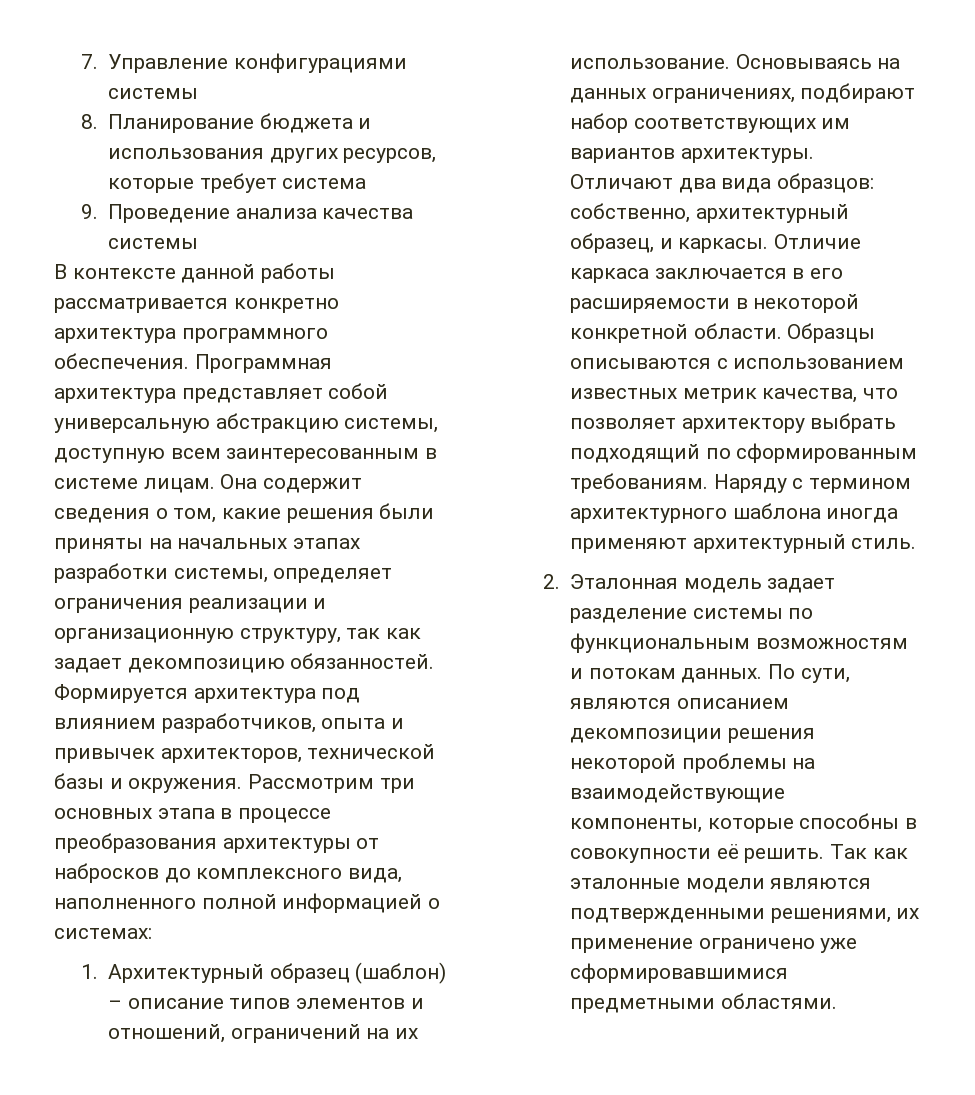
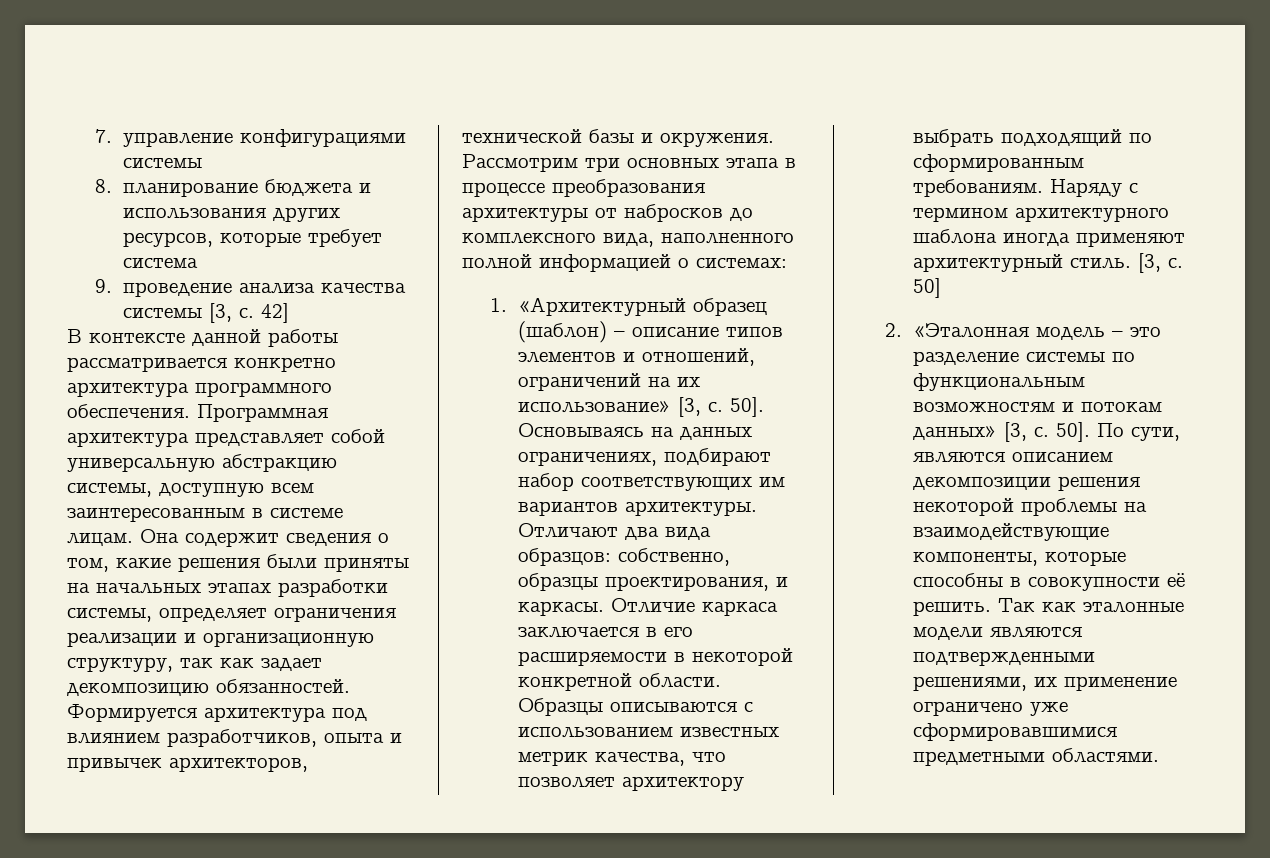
- 7. Управление конфигурациями системы
+ 7. управление конфигурациями системы
- 8. Планирование бюджета и использования других ресурсов, которые требует система
+ 8. планирование бюджета и использования других ресурсов, которые требует система
- 9. Проведение анализа качества системы
+ 9. проведение анализа качества системы [3, с. 42]
- 1. Архитектурный образец (шаблон) – описание типов элементов и отношений, ограничений на их использование.
+ 1. «Архитектурный образец (шаблон) – описание типов элементов и отношений, ограничений на их использование» [3, с. 50].
- Отличают два вида образцов: собственно, архитектурный образец, и каркасы.
+ Отличают два вида образцов: собственно, образцы проектирования, и каркасы.
- Наряду с термином архитектурного шаблона иногда применяют архитектурный стиль.
- 2. Эталонная модель задает разделение системы по функциональным возможностям и потокам данных.
+ Наряду с термином архитектурного шаблона иногда применяют архитектурный стиль. [3, с. 50]
+ 2. «Эталонная модель – это разделение системы по функциональным возможностям и потокам данных» [3, c. 50].

